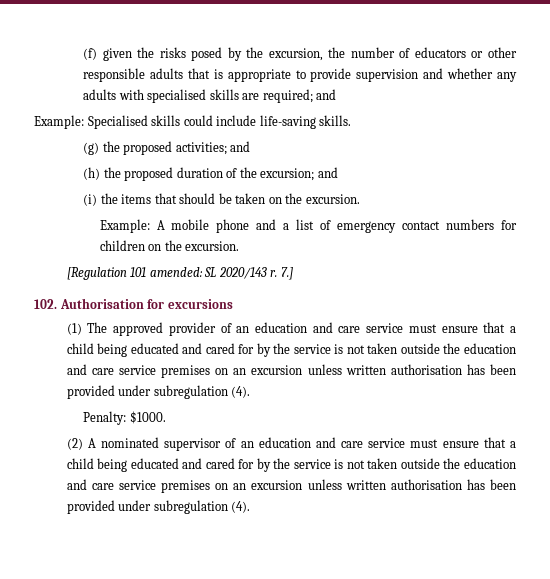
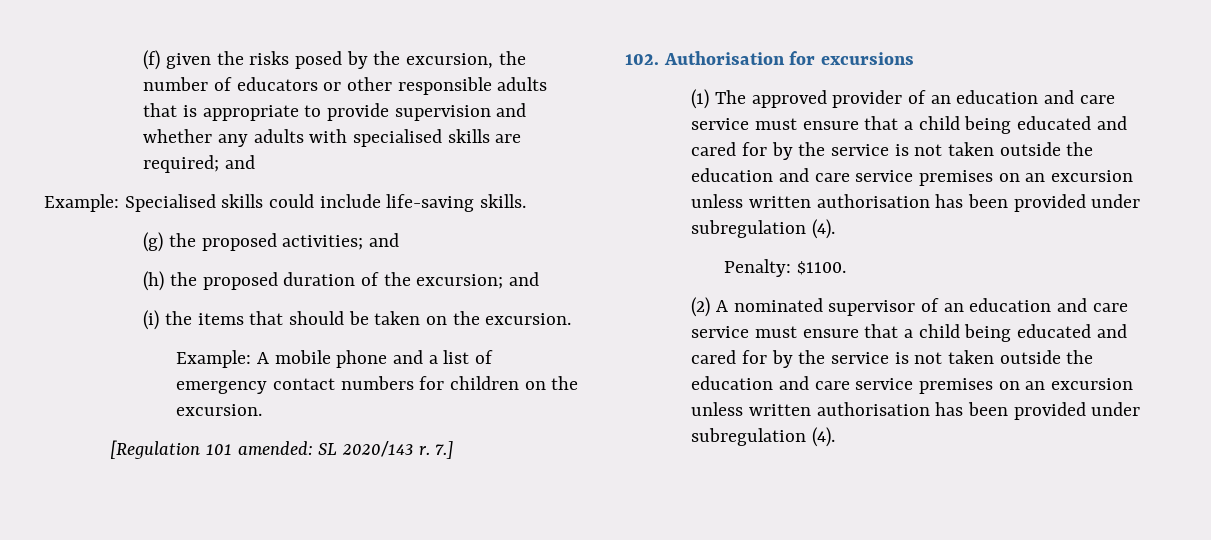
- Penalty: $1000.
+ Penalty: $1100.

